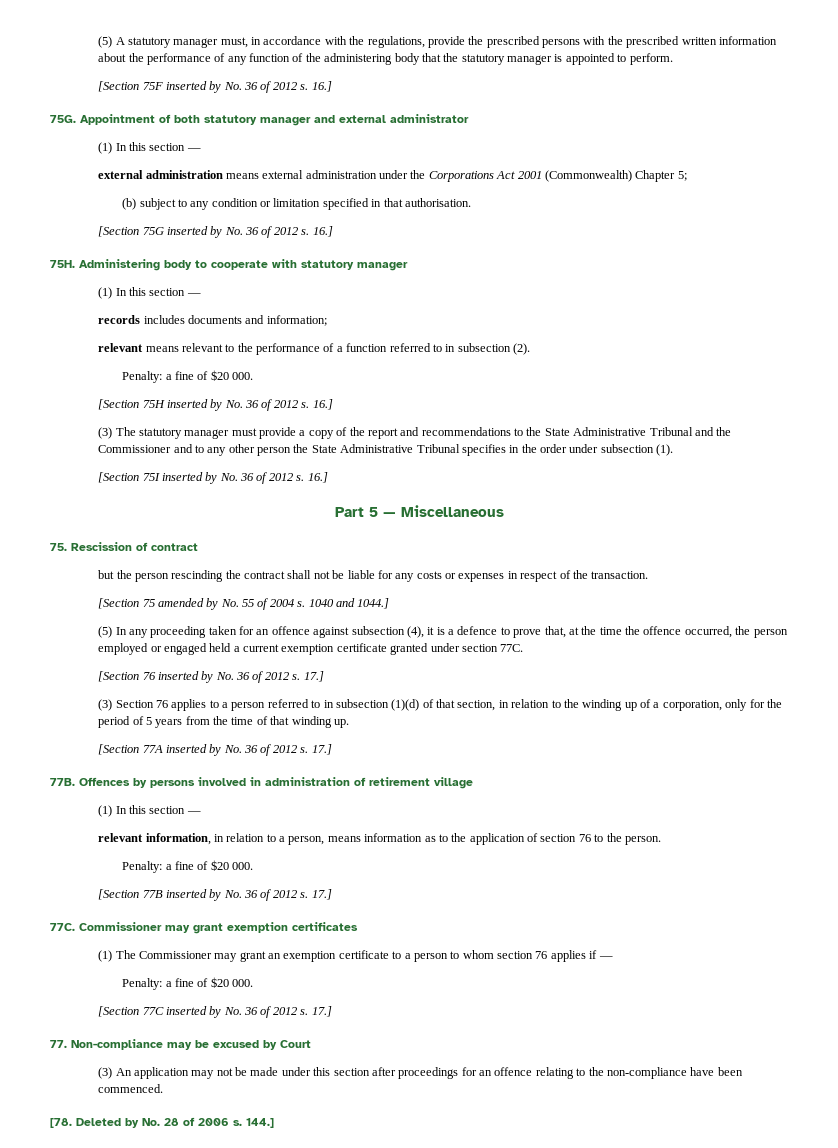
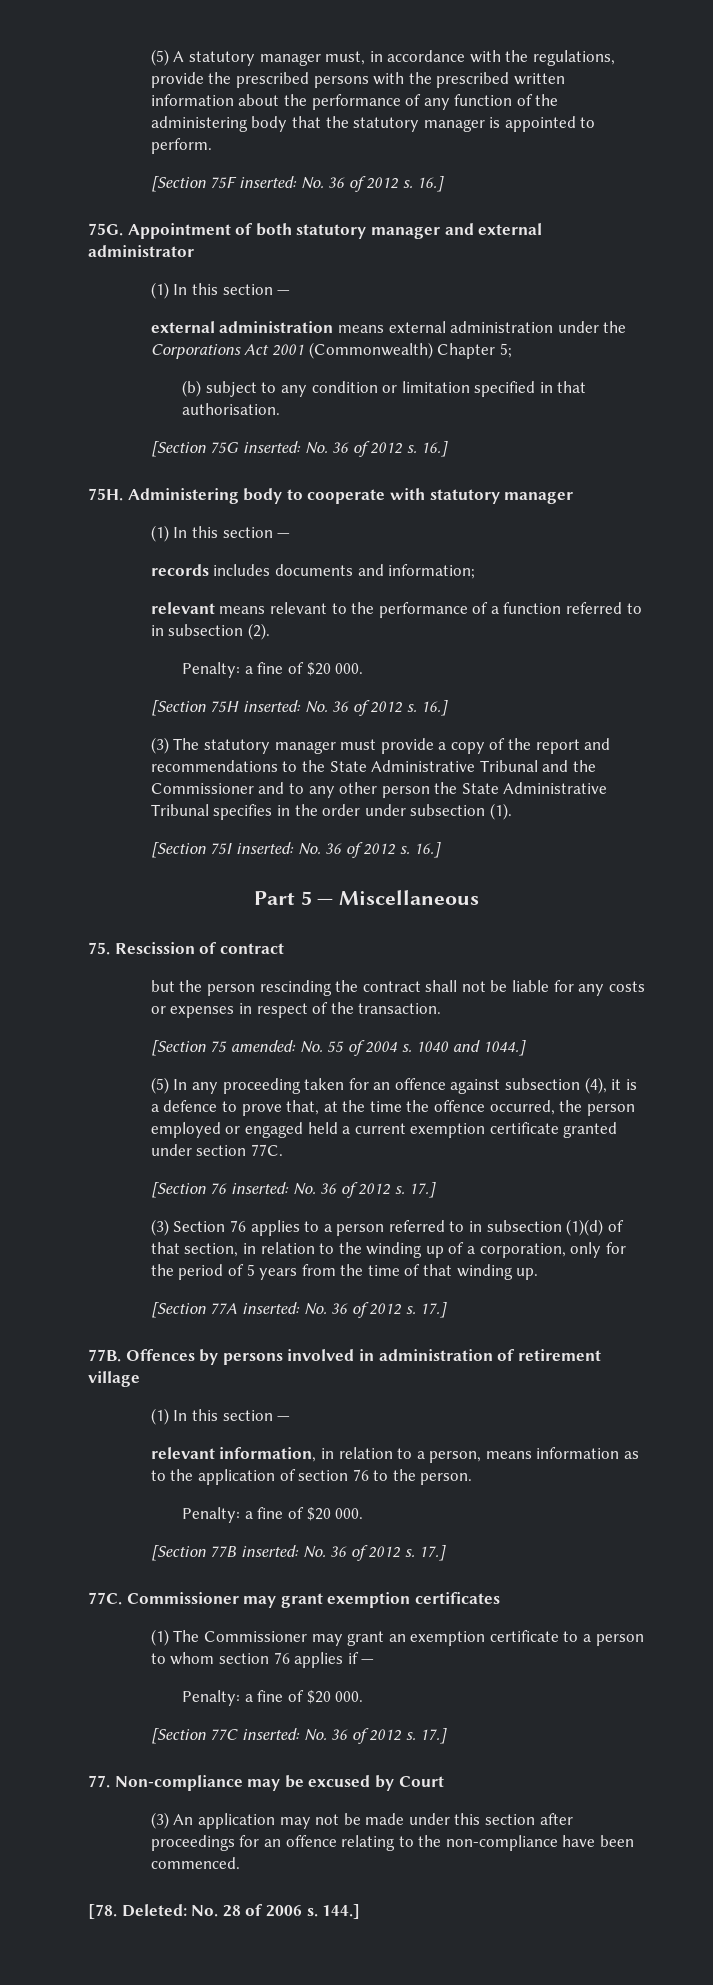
- [Section 75F inserted by No. 36 of 2012 s.
+ [Section 75F inserted: No. 36 of 2012 s.
- [Section 75G inserted by No. 36 of 2012 s.
+ [Section 75G inserted: No. 36 of 2012 s.
- [Section 75H inserted by No. 36 of 2012 s.
+ [Section 75H inserted: No. 36 of 2012 s.
- [Section 75I inserted by No. 36 of 2012 s.
+ [Section 75I inserted: No. 36 of 2012 s.
- [Section 75 amended by No. 55 of 2004 s.
+ [Section 75 amended: No. 55 of 2004 s.
- [Section 76 inserted by No. 36 of 2012 s.
+ [Section 76 inserted: No. 36 of 2012 s.
- [Section 77A inserted by No. 36 of 2012 s.
+ [Section 77A inserted: No. 36 of 2012 s.
- [Section 77B inserted by No. 36 of 2012 s.
+ [Section 77B inserted: No. 36 of 2012 s.
- [Section 77C inserted by No. 36 of 2012 s.
+ [Section 77C inserted: No. 36 of 2012 s.
- [78. Deleted by No. 28 of 2006 s.
+ [78. Deleted: No. 28 of 2006 s.

